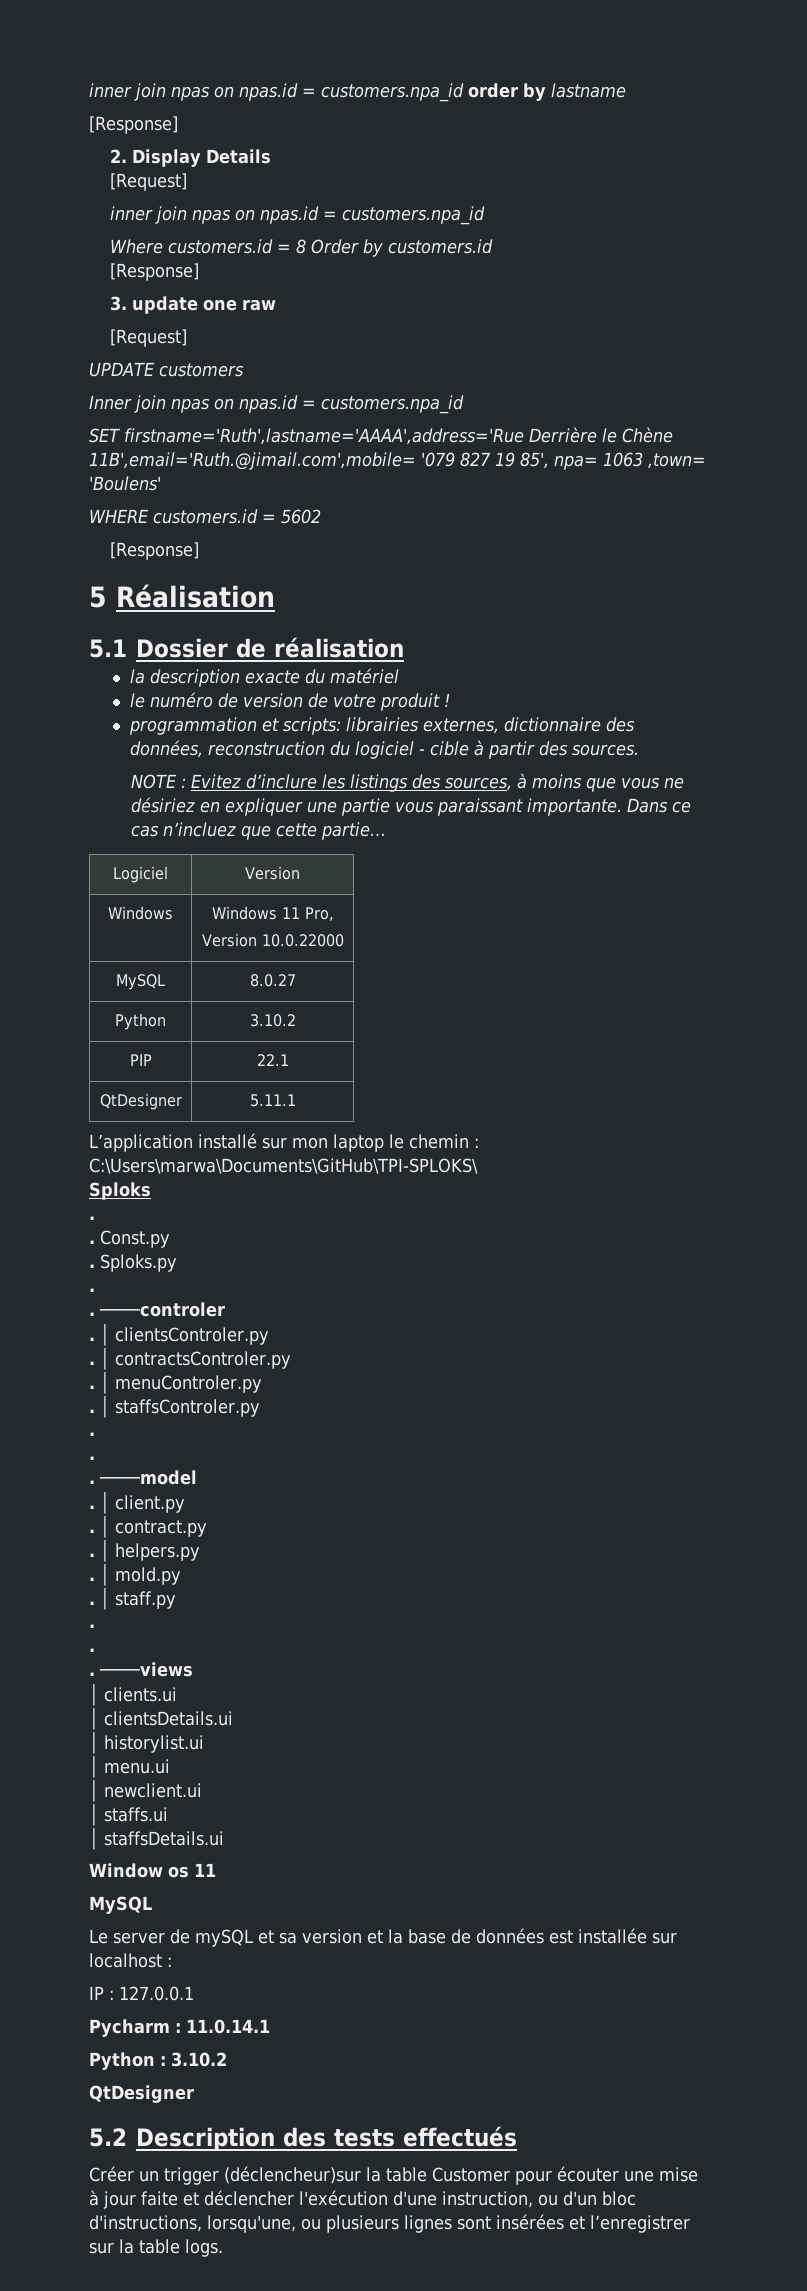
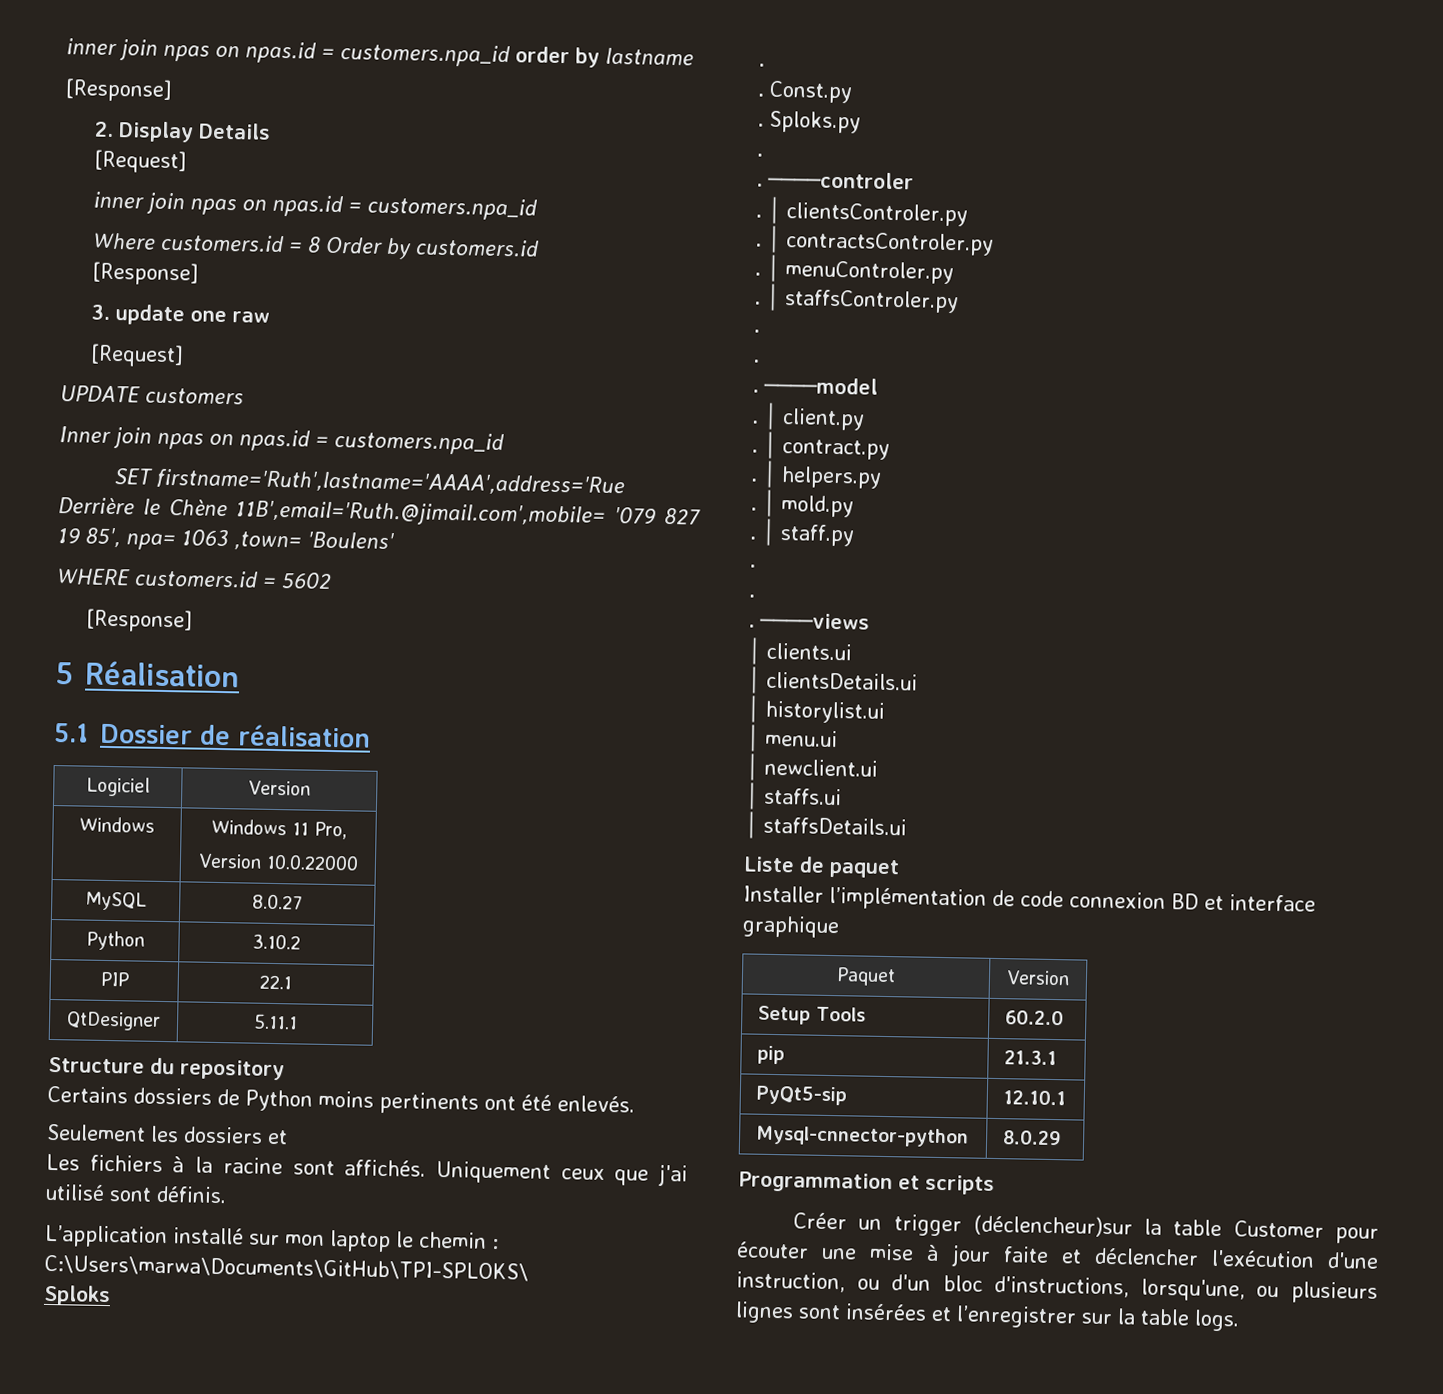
- la description exacte du matériel
- le numéro de version de votre produit !
- programmation et scripts: librairies externes, dictionnaire des données, reconstruction du logiciel - cible à partir des sources.
- NOTE : Evitez d’inclure les listings des sources, à moins que vous ne désiriez en expliquer une partie vous paraissant importante. Dans ce cas n’incluez que cette partie…
+ Structure du repository
+ Certains dossiers de Python moins pertinents ont été enlevés.
+ Seulement les dossiers et
+ Les fichiers à la racine sont affichés. Uniquement ceux que j'ai utilisé sont définis.
- Window os 11
- MySQL
- Le server de mySQL et sa version et la base de données est installée sur localhost :
- IP : 127.0.0.1
- Pycharm : 11.0.14.1
- Python : 3.10.2
- QtDesigner
- 5.2 Description des tests effectués
+ Liste de paquet
+ Installer l’implémentation de code connexion BD et interface graphique
+ Paquet | Version
+ Setup Tools | 60.2.0
+ pip | 21.3.1
+ PyQt5-sip | 12.10.1
+ Mysql-cnnector-python | 8.0.29
+ Programmation et scripts

